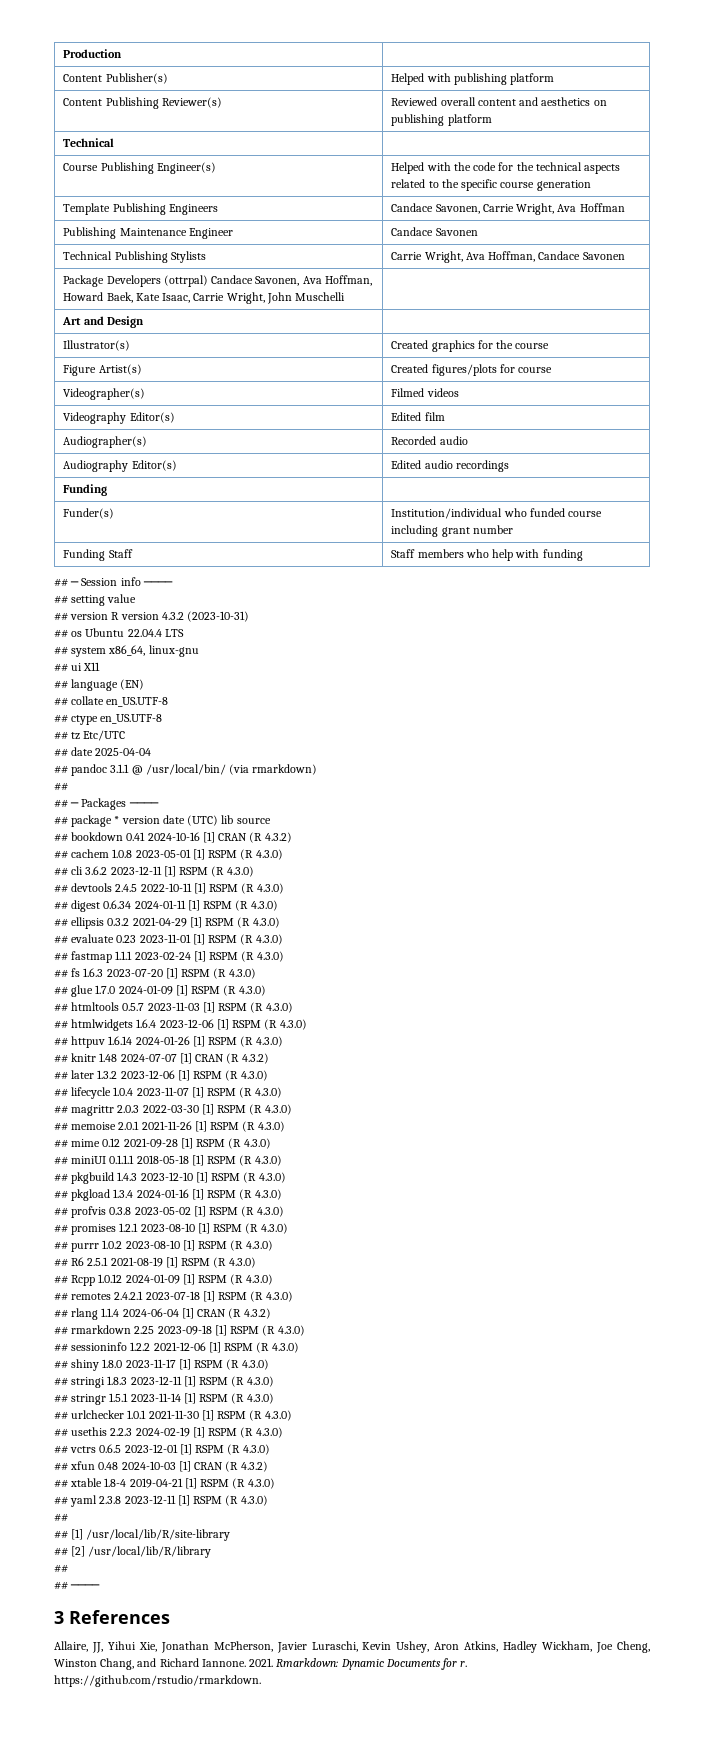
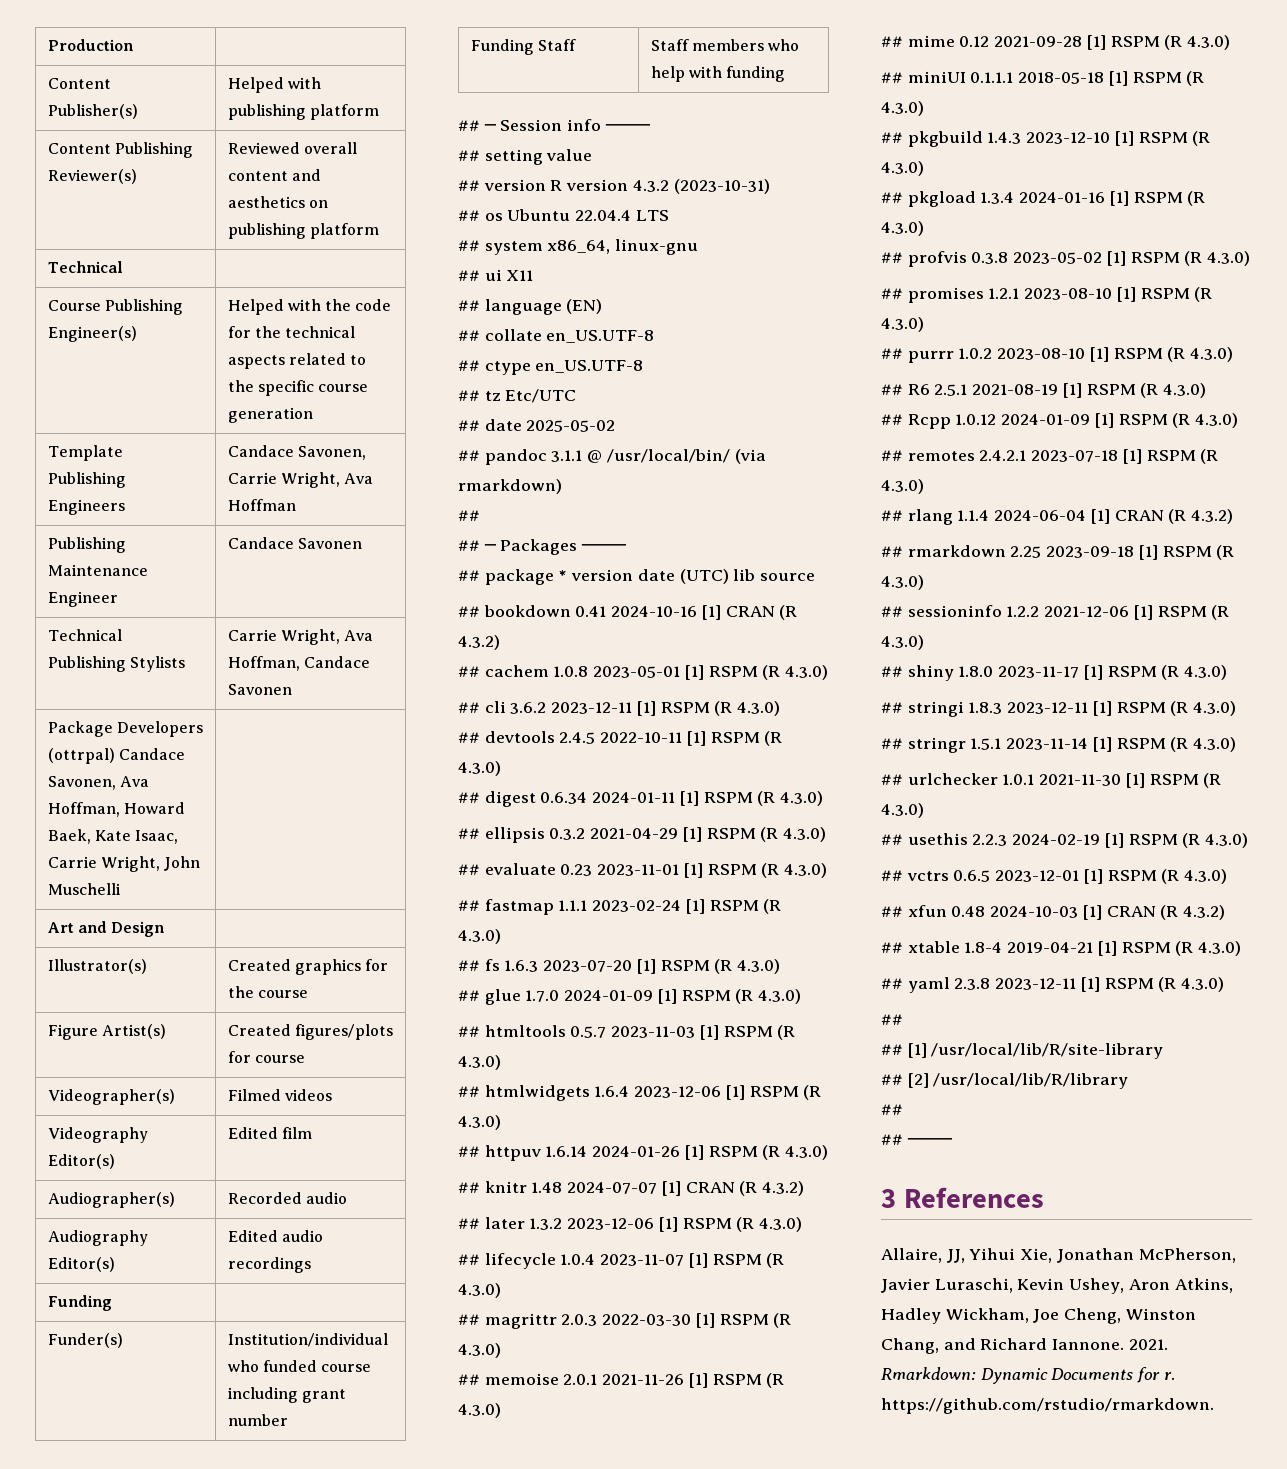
- ## date 2025-04-04
+ ## date 2025-05-02

